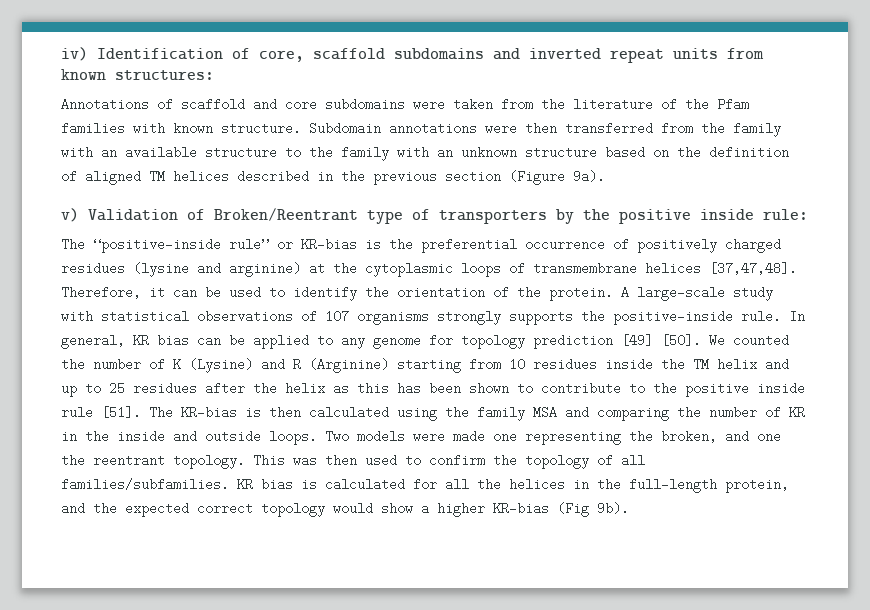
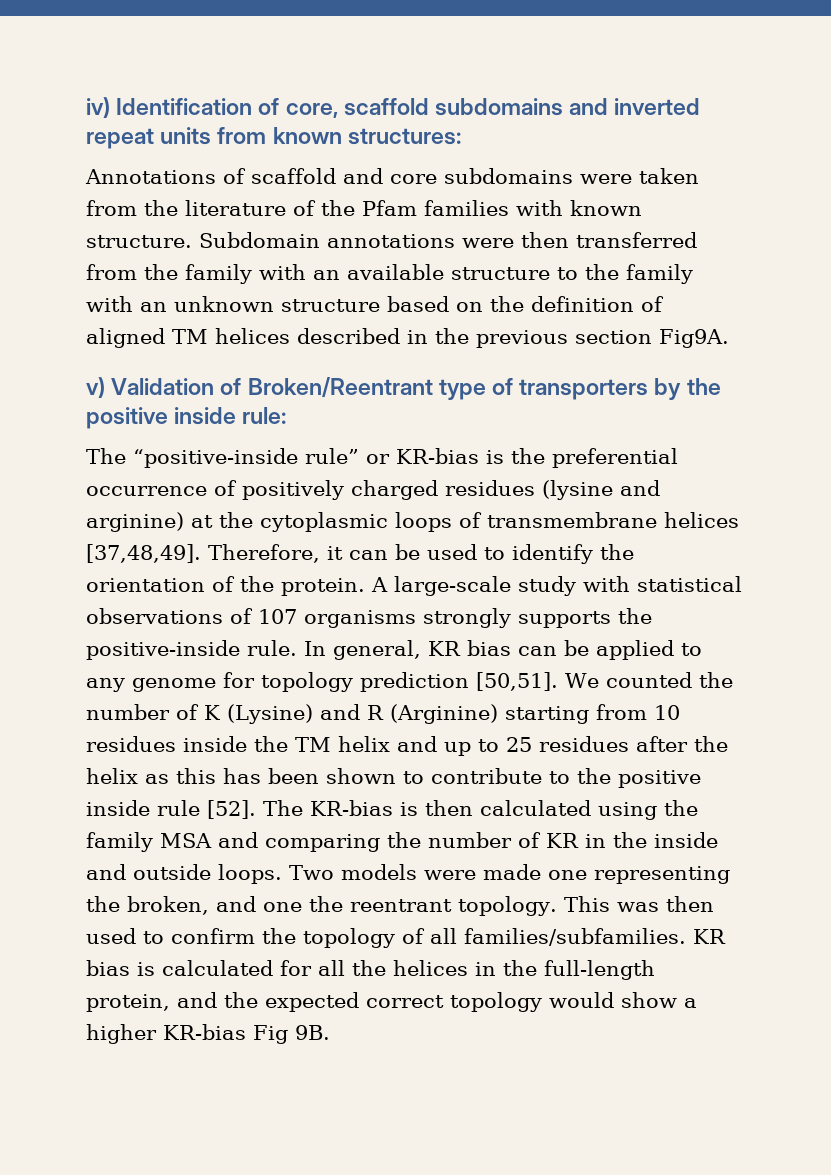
- Subdomain annotations were then transferred from the family with an available structure to the family with an unknown structure based on the definition of aligned TM helices described in the previous section (Figure 9a).
+ Subdomain annotations were then transferred from the family with an available structure to the family with an unknown structure based on the definition of aligned TM helices described in the previous section Fig9A.
- The “positive-inside rule” or KR-bias is the preferential occurrence of positively charged residues (lysine and arginine) at the cytoplasmic loops of transmembrane helices [37,47,48].
+ The “positive-inside rule” or KR-bias is the preferential occurrence of positively charged residues (lysine and arginine) at the cytoplasmic loops of transmembrane helices [37,48,49].
- In general, KR bias can be applied to any genome for topology prediction [49] [50].
+ In general, KR bias can be applied to any genome for topology prediction [50,51].
- We counted the number of K (Lysine) and R (Arginine) starting from 10 residues inside the TM helix and up to 25 residues after the helix as this has been shown to contribute to the positive inside rule [51].
+ We counted the number of K (Lysine) and R (Arginine) starting from 10 residues inside the TM helix and up to 25 residues after the helix as this has been shown to contribute to the positive inside rule [52].
- KR bias is calculated for all the helices in the full-length protein, and the expected correct topology would show a higher KR-bias (Fig 9b).
+ KR bias is calculated for all the helices in the full-length protein, and the expected correct topology would show a higher KR-bias Fig 9B.

